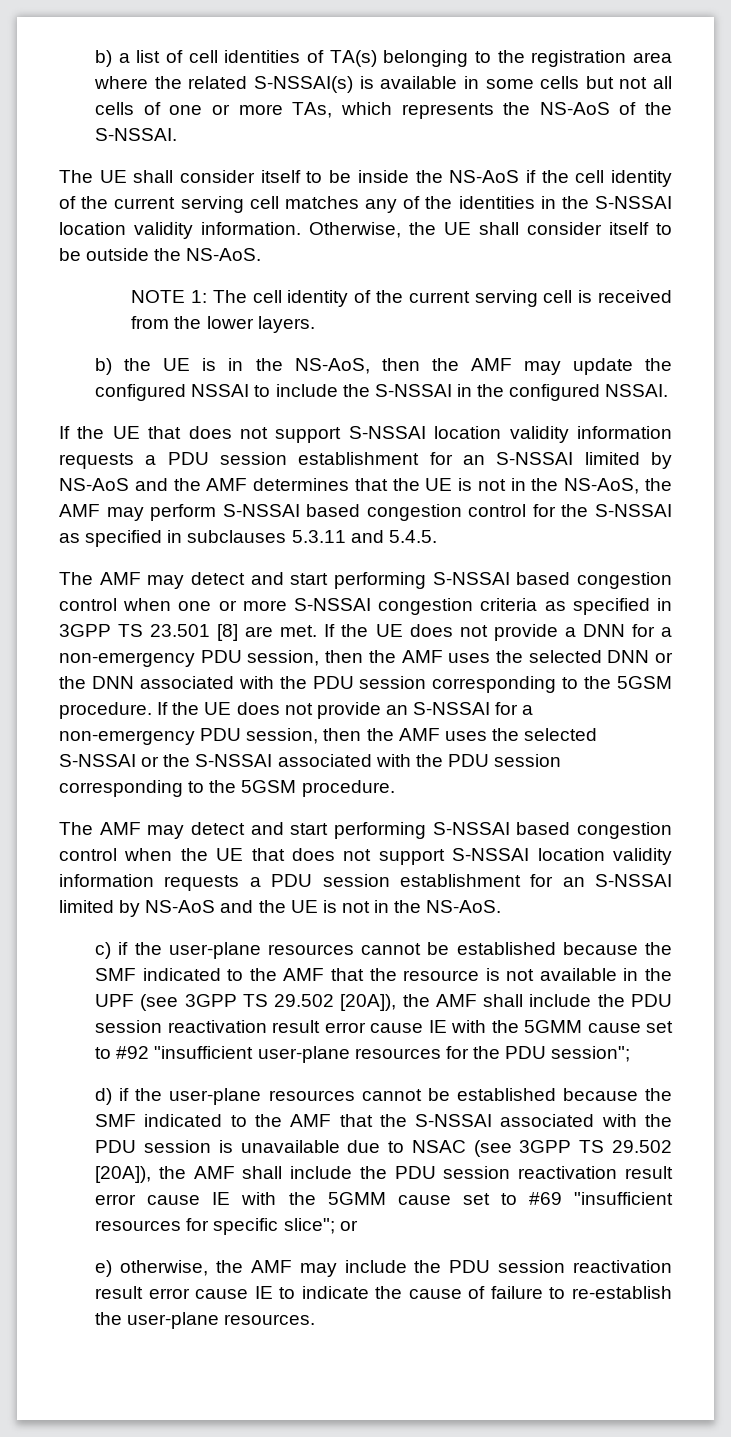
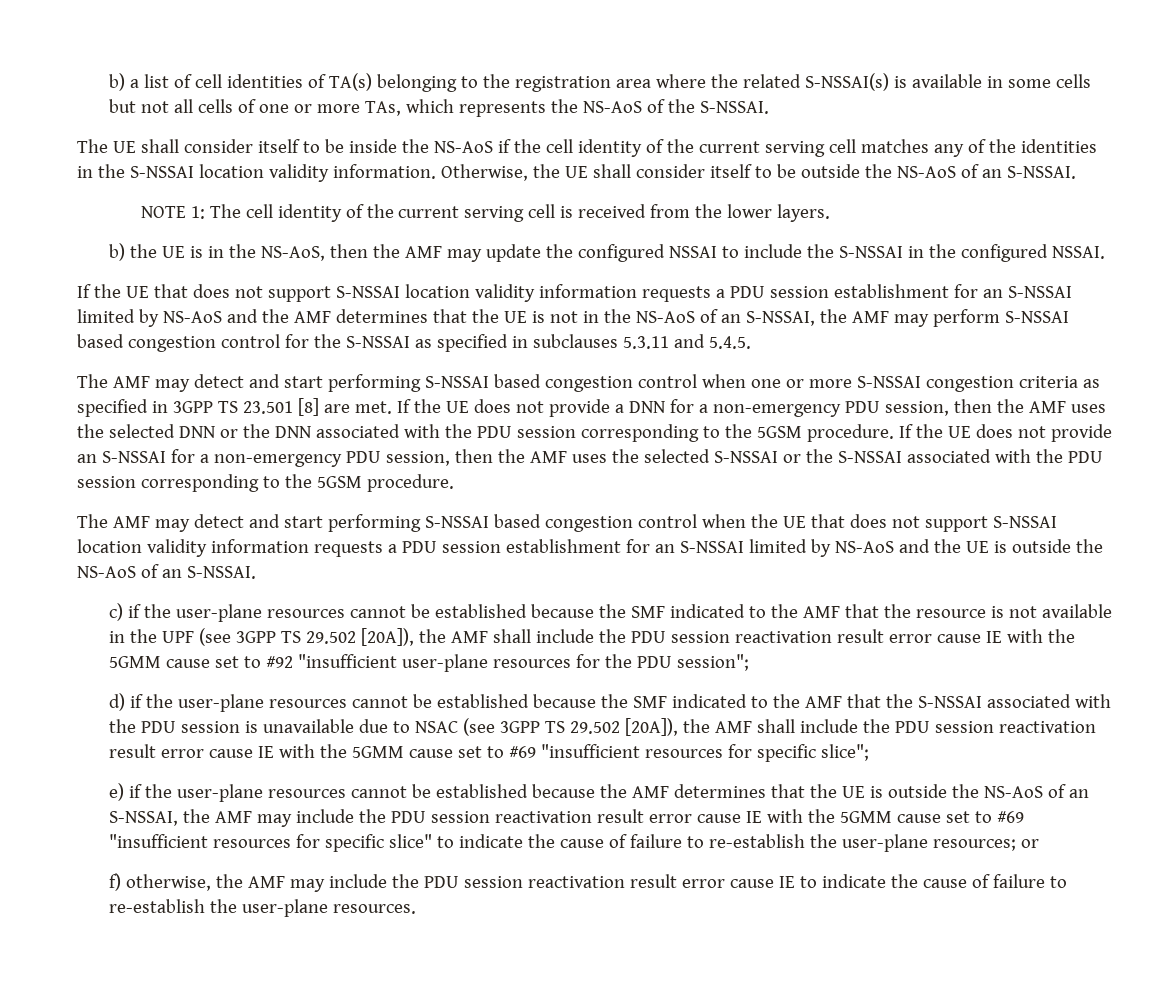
- Otherwise, the UE shall consider itself to be outside the NS-AoS.
+ Otherwise, the UE shall consider itself to be outside the NS-AoS of an S-NSSAI.
- If the UE that does not support S-NSSAI location validity information requests a PDU session establishment for an S-NSSAI limited by NS-AoS and the AMF determines that the UE is not in the NS-AoS, the AMF may perform S-NSSAI based congestion control for the S-NSSAI as specified in subclauses 5.3.11 and 5.4.5.
+ If the UE that does not support S-NSSAI location validity information requests a PDU session establishment for an S-NSSAI limited by NS-AoS and the AMF determines that the UE is not in the NS-AoS of an S-NSSAI, the AMF may perform S-NSSAI based congestion control for the S-NSSAI as specified in subclauses 5.3.11 and 5.4.5.
- The AMF may detect and start performing S-NSSAI based congestion control when the UE that does not support S-NSSAI location validity information requests a PDU session establishment for an S-NSSAI limited by NS-AoS and the UE is not in the NS-AoS.
+ The AMF may detect and start performing S-NSSAI based congestion control when the UE that does not support S-NSSAI location validity information requests a PDU session establishment for an S-NSSAI limited by NS-AoS and the UE is outside the NS-AoS of an S-NSSAI.
- d) if the user-plane resources cannot be established because the SMF indicated to the AMF that the S-NSSAI associated with the PDU session is unavailable due to NSAC (see 3GPP TS 29.502 [20A]), the AMF shall include the PDU session reactivation result error cause IE with the 5GMM cause set to #69 "insufficient resources for specific slice"; or
+ d) if the user-plane resources cannot be established because the SMF indicated to the AMF that the S-NSSAI associated with the PDU session is unavailable due to NSAC (see 3GPP TS 29.502 [20A]), the AMF shall include the PDU session reactivation result error cause IE with the 5GMM cause set to #69 "insufficient resources for specific slice";
+ e) if the user-plane resources cannot be established because the AMF determines that the UE is outside the NS-AoS of an S-NSSAI, the AMF may include the PDU session reactivation result error cause IE with the 5GMM cause set to #69 "insufficient resources for specific slice" to indicate the cause of failure to re-establish the user-plane resources; or
- e) otherwise, the AMF may include the PDU session reactivation result error cause IE to indicate the cause of failure to re-establish the user-plane resources.
+ f) otherwise, the AMF may include the PDU session reactivation result error cause IE to indicate the cause of failure to re-establish the user-plane resources.

